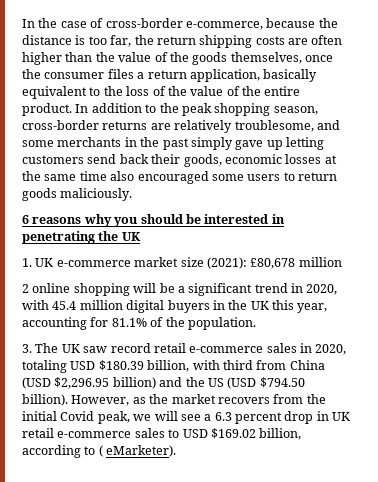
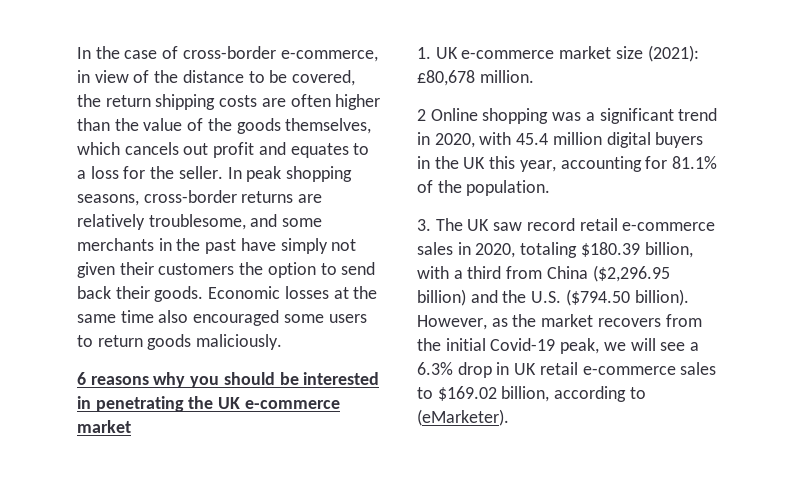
- In the case of cross-border e-commerce, because the distance is too far, the return shipping costs are often higher than the value of the goods themselves, once the consumer files a return application, basically equivalent to the loss of the value of the entire product. In addition to the peak shopping season, cross-border returns are relatively troublesome, and some merchants in the past simply gave up letting customers send back their goods, economic losses at the same time also encouraged some users to return goods maliciously.
+ In the case of cross-border e-commerce, in view of the distance to be covered, the return shipping costs are often higher than the value of the goods themselves, which cancels out profit and equates to a loss for the seller. In peak shopping seasons, cross-border returns are relatively troublesome, and some merchants in the past have simply not given their customers the option to send back their goods. Economic losses at the same time also encouraged some users to return goods maliciously.
- 6 reasons why you should be interested in penetrating the UK
+ 6 reasons why you should be interested in penetrating the UK e-commerce market
- 1. UK e-commerce market size (2021): £80,678 million
+ 1. UK e-commerce market size (2021): £80,678 million.
- 2 online shopping will be a significant trend in 2020, with 45.4 million digital buyers in the UK this year, accounting for 81.1% of the population.
+ 2 Online shopping was a significant trend in 2020, with 45.4 million digital buyers in the UK this year, accounting for 81.1% of the population.
- 3. The UK saw record retail e-commerce sales in 2020, totaling USD $180.39 billion, with third from China (USD $2,296.95 billion) and the US (USD $794.50 billion).
+ 3. The UK saw record retail e-commerce sales in 2020, totaling $180.39 billion, with a third from China ($2,296.95 billion) and the U.S. ($794.50 billion).
- However, as the market recovers from the initial Covid peak, we will see a 6.3 percent drop in UK retail e-commerce sales to USD $169.02 billion, according to ( eMarketer).
+ However, as the market recovers from the initial Covid-19 peak, we will see a 6.3% drop in UK retail e-commerce sales to $169.02 billion, according to (eMarketer).

